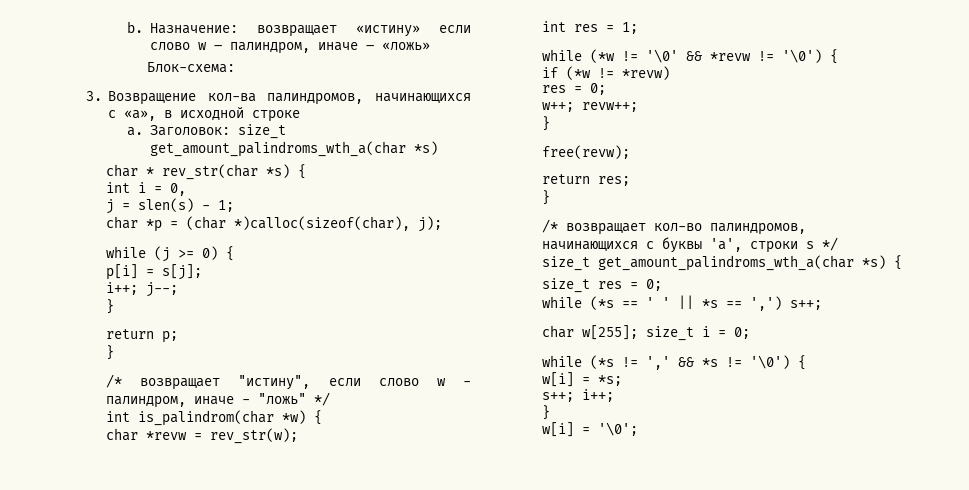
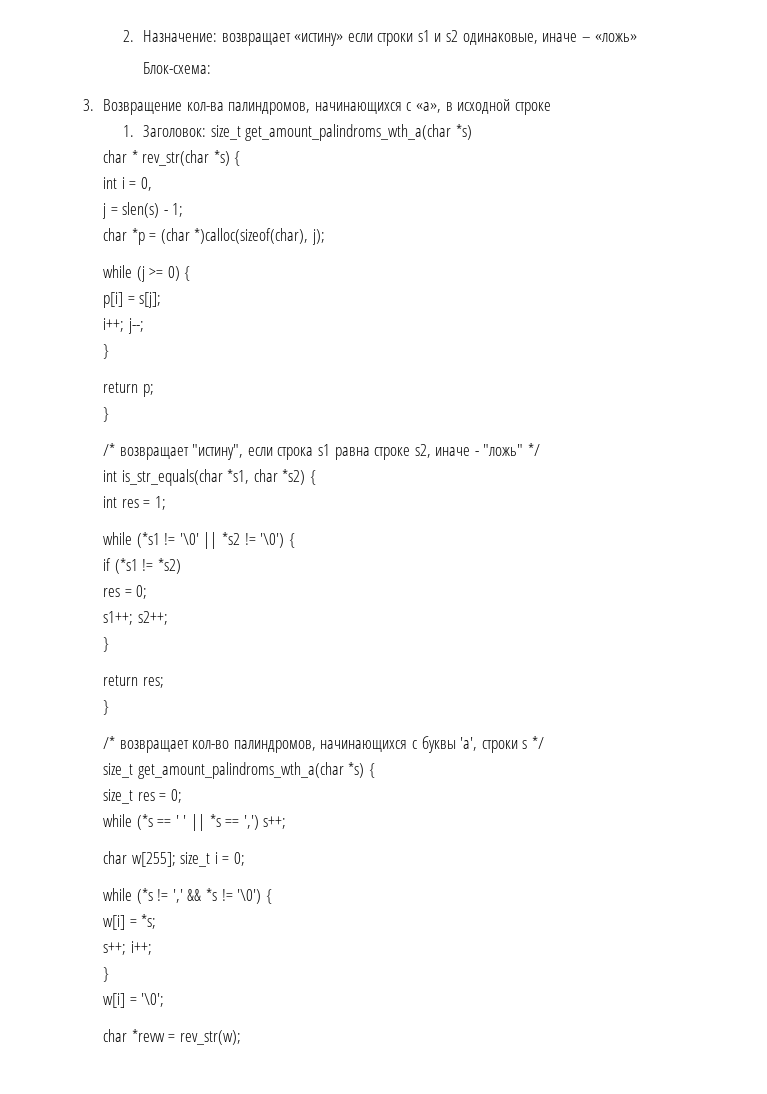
- b. Назначение: возвращает «истину» если слово w – палиндром, иначе – «ложь»
+ 2. Назначение: возвращает «истину» если строки s1 и s2 одинаковые, иначе – «ложь»
- a. Заголовок: size_t get_amount_palindroms_wth_a(char *s)
+ 1. Заголовок: size_t get_amount_palindroms_wth_a(char *s)
- /* возвращает "истину", если слово w - палиндром, иначе - "ложь" */
+ /* возвращает "истину", если строка s1 равна строке s2, иначе - "ложь" */
- int is_palindrom(char *w) {
- char *revw = rev_str(w);
+ int is_str_equals(char *s1, char *s2) {
- while (*w != '\0' && *revw != '\0') {
+ while (*s1 != '\0' || *s2 != '\0') {
- if (*w != *revw)
+ if (*s1 != *s2)
  res = 0;
- w++; revw++;
+ s1++; s2++;
  }
- free(revw);
+ char *revw = rev_str(w);

